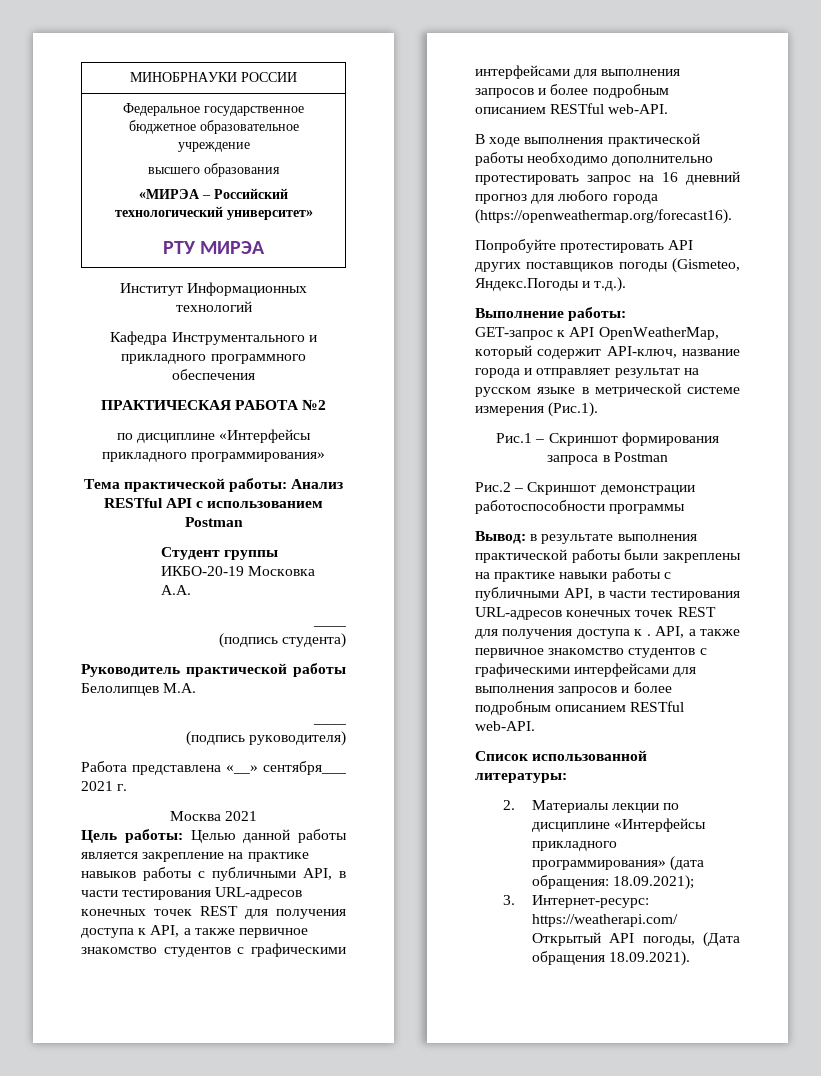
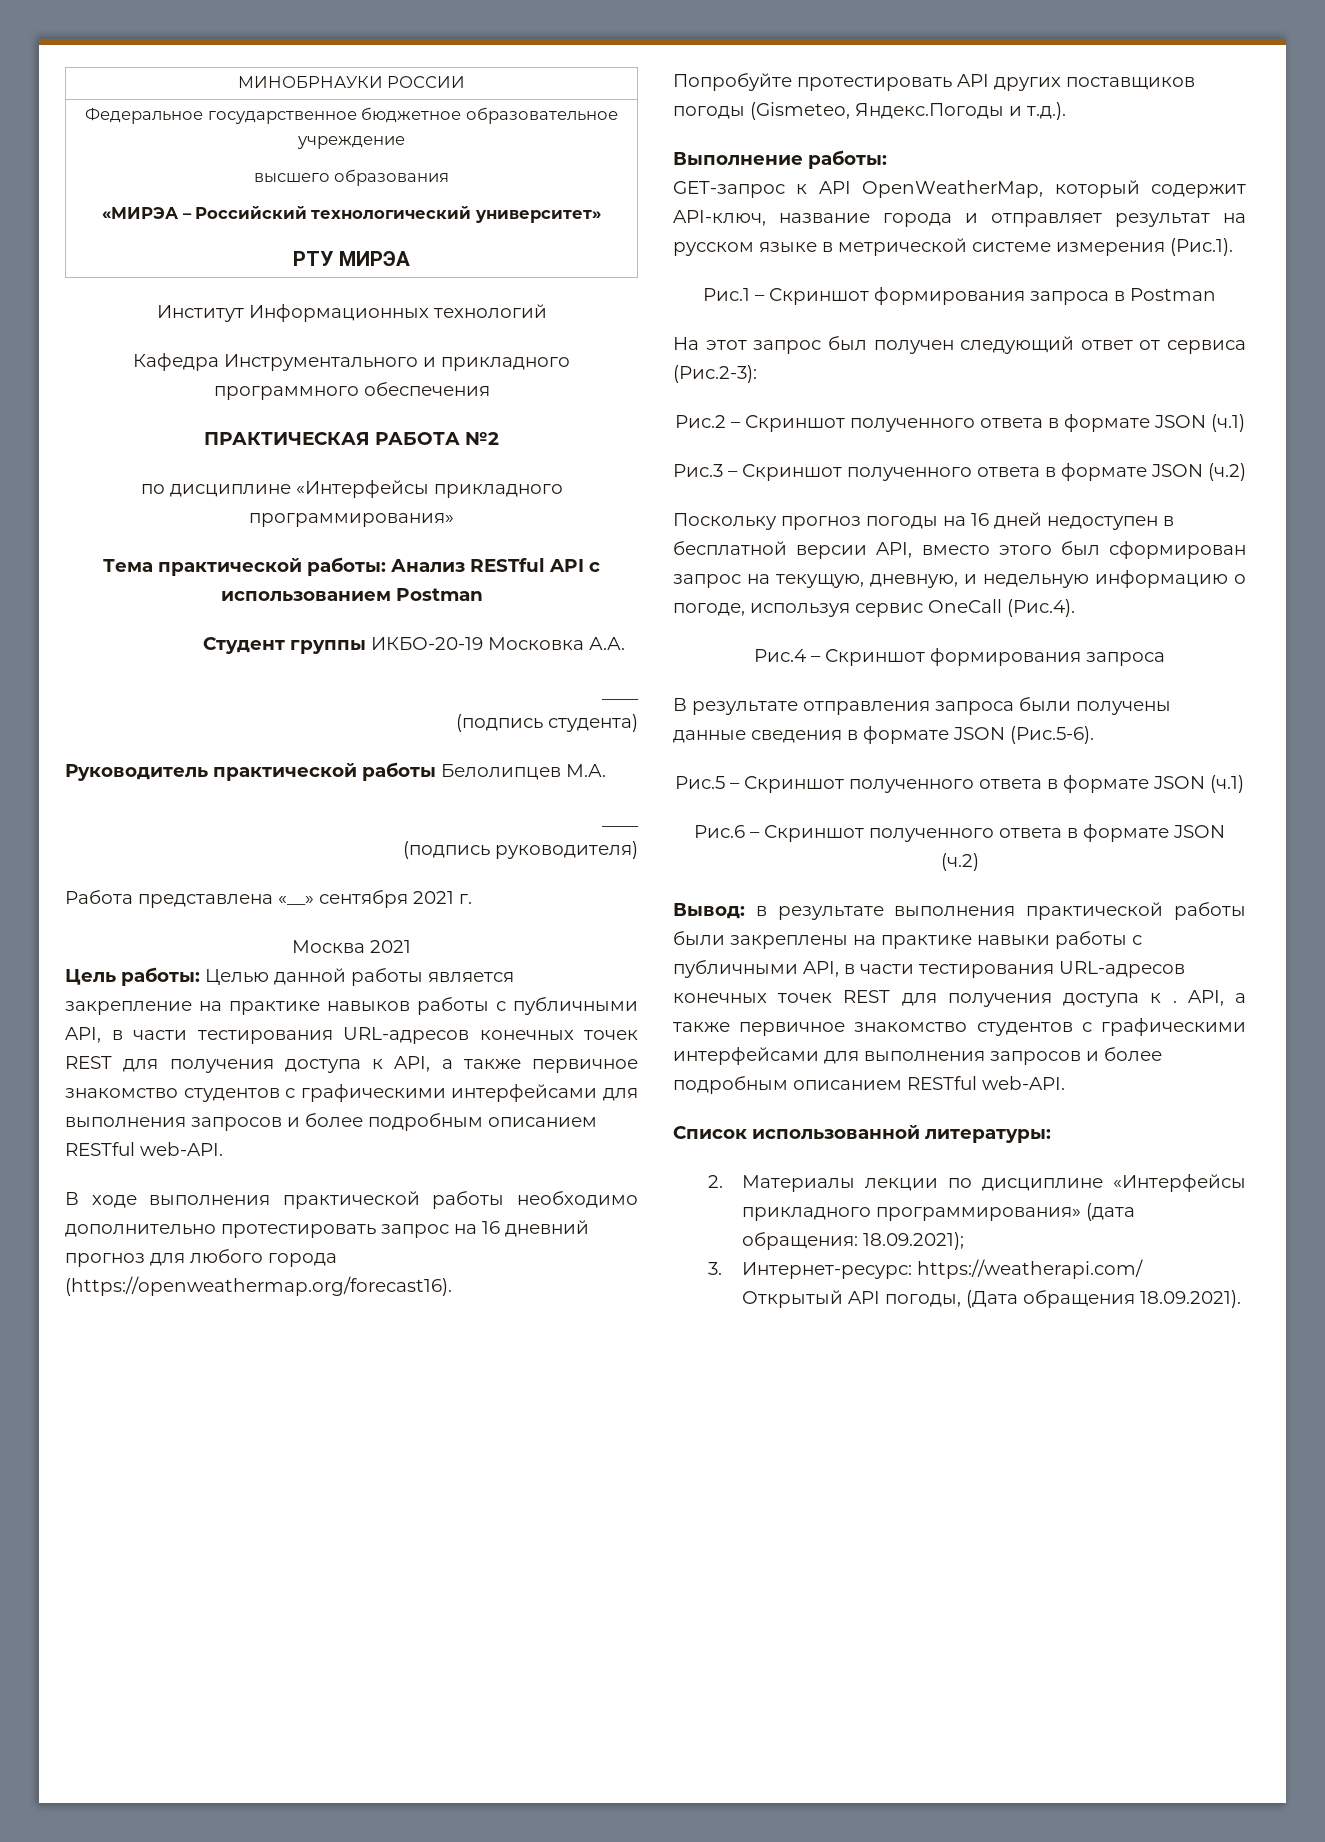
- Работа представлена «__» сентября___ 2021 г.
+ Работа представлена «__» сентября 2021 г.
- Рис.2 – Скриншот демонстрации работоспособности программы
+ На этот запрос был получен следующий ответ от сервиса (Рис.2-3):
+ Рис.2 – Скриншот полученного ответа в формате JSON (ч.1)
+ Рис.3 – Скриншот полученного ответа в формате JSON (ч.2)
+ Поскольку прогноз погоды на 16 дней недоступен в бесплатной версии API, вместо этого был сформирован запрос на текущую, дневную, и недельную информацию о погоде, используя сервис OneCall (Рис.4).
+ Рис.4 – Скриншот формирования запроса
+ В результате отправления запроса были получены данные сведения в формате JSON (Рис.5-6).
+ Рис.5 – Скриншот полученного ответа в формате JSON (ч.1)
+ Рис.6 – Скриншот полученного ответа в формате JSON (ч.2)

